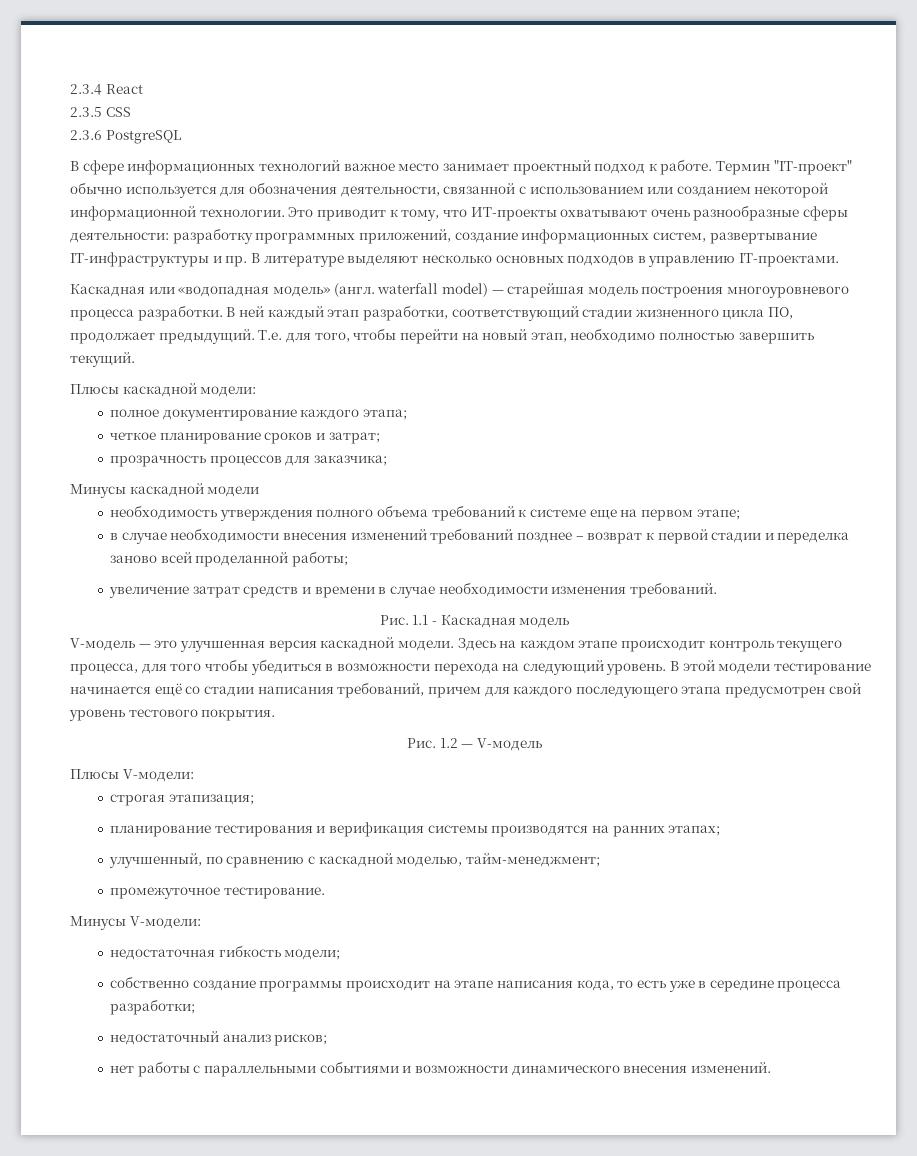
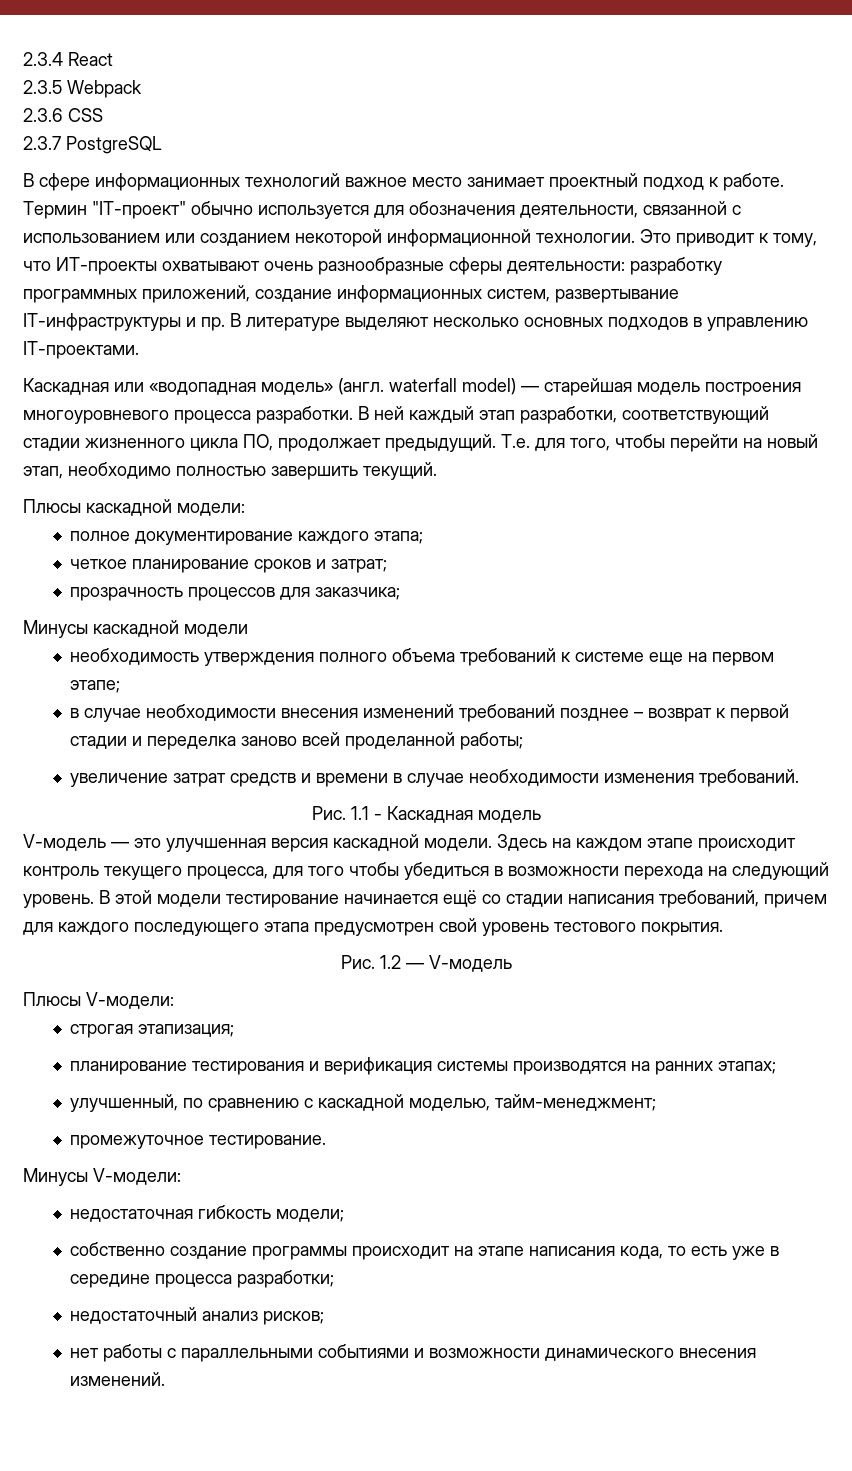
- 2.3.5 CSS
+ 2.3.5 Webpack
+ 2.3.6 CSS
- 2.3.6 PostgreSQL
+ 2.3.7 PostgreSQL

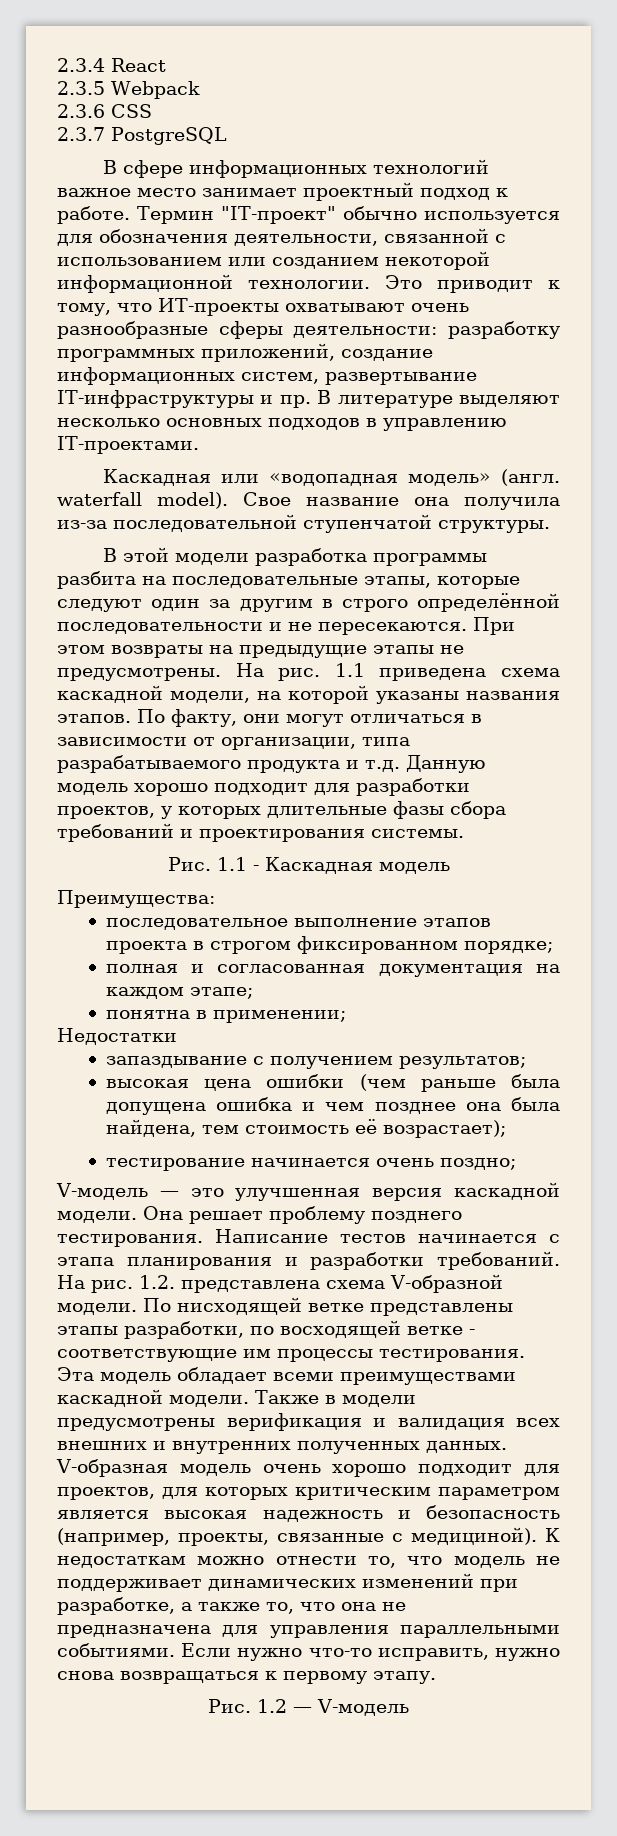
- Каскадная или «водопадная модель» (англ. waterfall model) — старейшая модель построения многоуровневого процесса разработки. В ней каждый этап разработки, соответствующий стадии жизненного цикла ПО, продолжает предыдущий. Т.е. для того, чтобы перейти на новый этап, необходимо полностью завершить текущий.
- Плюсы каскадной модели:
- полное документирование каждого этапа;
- четкое планирование сроков и затрат;
- прозрачность процессов для заказчика;
- Минусы каскадной модели
- необходимость утверждения полного объема требований к системе еще на первом этапе;
- в случае необходимости внесения изменений требований позднее – возврат к первой стадии и переделка заново всей проделанной работы;
- увеличение затрат средств и времени в случае необходимости изменения требований.
+ Каскадная или «водопадная модель» (англ. waterfall model). Свое название она получила из-за последовательной ступенчатой структуры.
+ В этой модели разработка программы разбита на последовательные этапы, которые следуют один за другим в строго определённой последовательности и не пересекаются. При этом возвраты на предыдущие этапы не предусмотрены. На рис. 1.1 приведена схема каскадной модели, на которой указаны названия этапов. По факту, они могут отличаться в зависимости от организации, типа разрабатываемого продукта и т.д. Данную модель хорошо подходит для разработки проектов, у которых длительные фазы сбора требований и проектирования системы.
+ Преимущества:
+ последовательное выполнение этапов проекта в строгом фиксированном порядке;
+ полная и согласованная документация на каждом этапе;
+ понятна в применении;
+ Недостатки
+ запаздывание с получением результатов;
+ высокая цена ошибки (чем раньше была допущена ошибка и чем позднее она была найдена, тем стоимость её возрастает);
+ тестирование начинается очень поздно;
- Здесь на каждом этапе происходит контроль текущего процесса, для того чтобы убедиться в возможности перехода на следующий уровень. В этой модели тестирование начинается ещё со стадии написания требований, причем для каждого последующего этапа предусмотрен свой уровень тестового покрытия.
+ Она решает проблему позднего тестирования. Написание тестов начинается с этапа планирования и разработки требований. На рис. 1.2. представлена схема V-образной модели. По нисходящей ветке представлены этапы разработки, по восходящей ветке - соответствующие им процессы тестирования. Эта модель обладает всеми преимуществами каскадной модели. Также в модели предусмотрены верификация и валидация всех внешних и внутренних полученных данных. V-образная модель очень хорошо подходит для проектов, для которых критическим параметром является высокая надежность и безопасность (например, проекты, связанные с медициной). К недостаткам можно отнести то, что модель не поддерживает динамических изменений при разработке, а также то, что она не предназначена для управления параллельными событиями. Если нужно что-то исправить, нужно снова возвращаться к первому этапу.
  Рис. 1.2 — V-модель
- Плюсы V-модели:
- строгая этапизация;
- планирование тестирования и верификация системы производятся на ранних этапах;
- улучшенный, по сравнению с каскадной моделью, тайм-менеджмент;
- промежуточное тестирование.
- Минусы V-модели:
- недостаточная гибкость модели;
- собственно создание программы происходит на этапе написания кода, то есть уже в середине процесса разработки;
- недостаточный анализ рисков;
- нет работы с параллельными событиями и возможности динамического внесения изменений.

